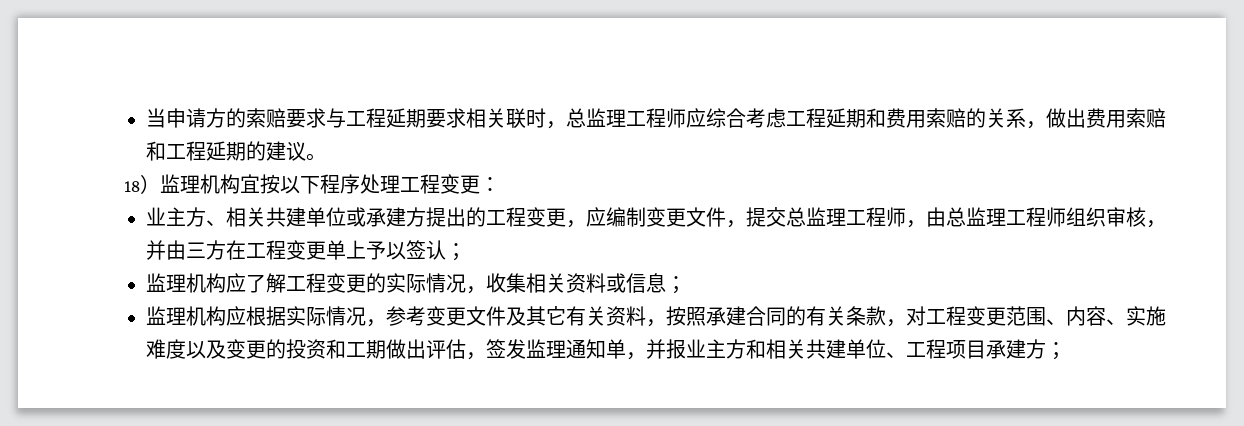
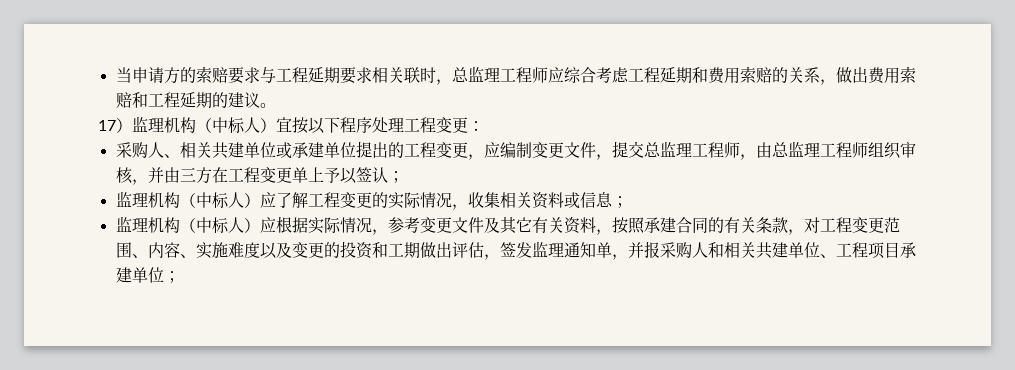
- 18）监理机构宜按以下程序处理工程变更：
+ 17）监理机构（中标人）宜按以下程序处理工程变更：
- 业主方、相关共建单位或承建方提出的工程变更，应编制变更文件，提交总监理工程师，由总监理工程师组织审核，并由三方在工程变更单上予以签认；
+ 采购人、相关共建单位或承建单位提出的工程变更，应编制变更文件，提交总监理工程师，由总监理工程师组织审核，并由三方在工程变更单上予以签认；
- 监理机构应了解工程变更的实际情况，收集相关资料或信息；
+ 监理机构（中标人）应了解工程变更的实际情况，收集相关资料或信息；
- 监理机构应根据实际情况，参考变更文件及其它有关资料，按照承建合同的有关条款，对工程变更范围、内容、实施难度以及变更的投资和工期做出评估，签发监理通知单，并报业主方和相关共建单位、工程项目承建方；
+ 监理机构（中标人）应根据实际情况，参考变更文件及其它有关资料，按照承建合同的有关条款，对工程变更范围、内容、实施难度以及变更的投资和工期做出评估，签发监理通知单，并报采购人和相关共建单位、工程项目承建单位；

